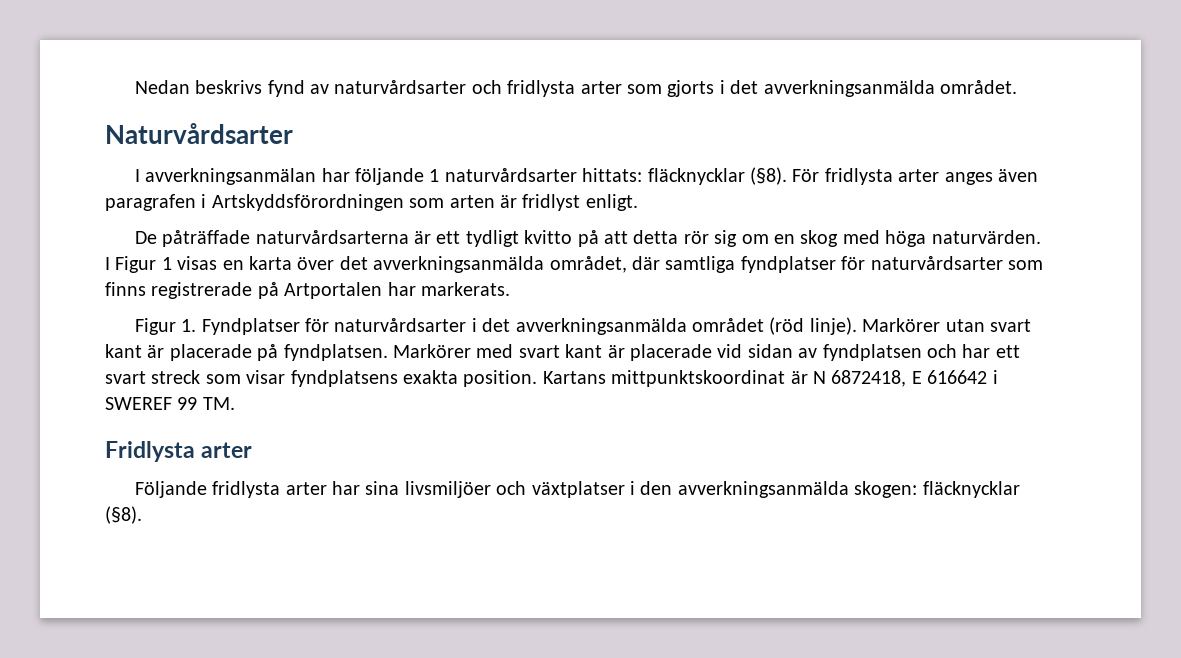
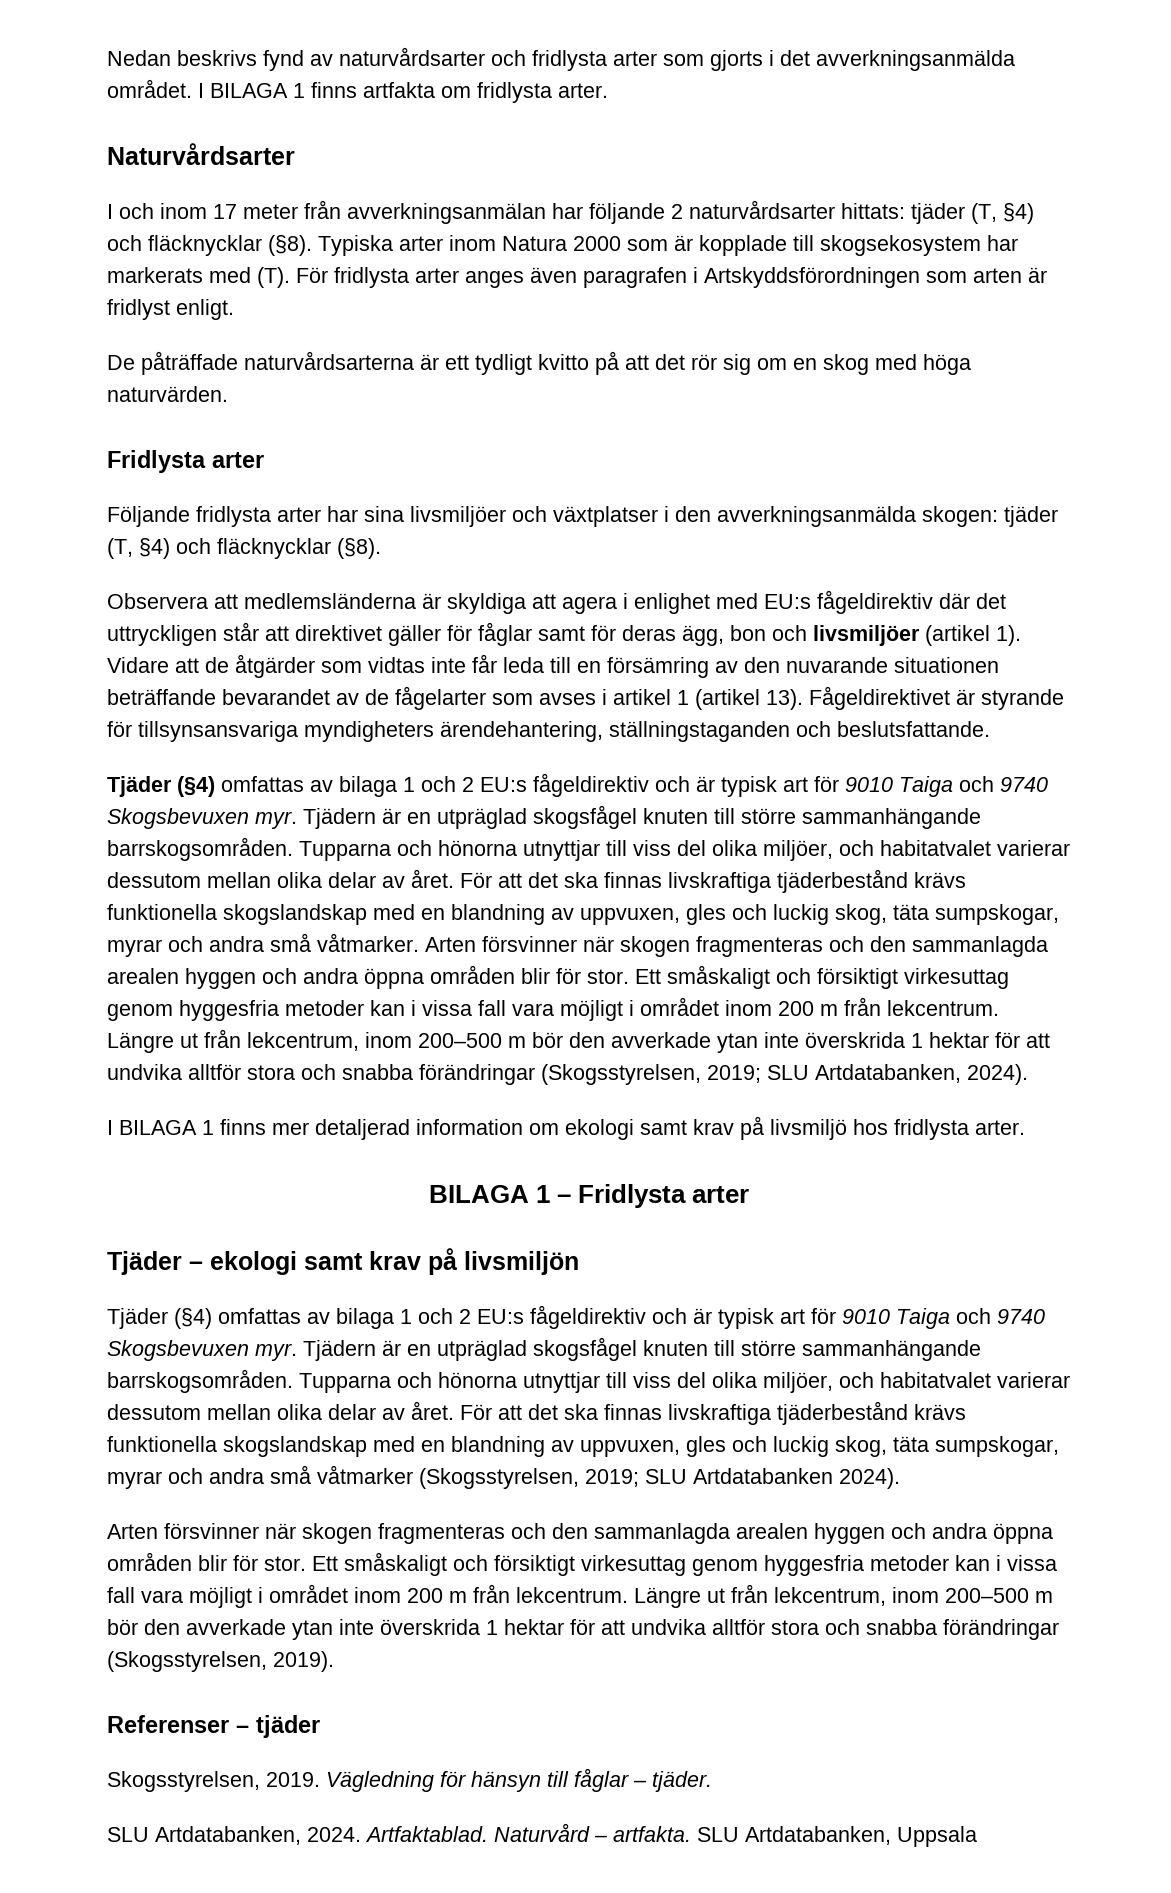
- Nedan beskrivs fynd av naturvårdsarter och fridlysta arter som gjorts i det avverkningsanmälda området.
+ Nedan beskrivs fynd av naturvårdsarter och fridlysta arter som gjorts i det avverkningsanmälda området. I BILAGA 1 finns artfakta om fridlysta arter.
  Naturvårdsarter
- I avverkningsanmälan har följande 1 naturvårdsarter hittats: fläcknycklar (§8). För fridlysta arter anges även paragrafen i Artskyddsförordningen som arten är fridlyst enligt.
+ I och inom 17 meter från avverkningsanmälan har följande 2 naturvårdsarter hittats: tjäder (T, §4) och fläcknycklar (§8). Typiska arter inom Natura 2000 som är kopplade till skogsekosystem har markerats med (T). För fridlysta arter anges även paragrafen i Artskyddsförordningen som arten är fridlyst enligt.
- De påträffade naturvårdsarterna är ett tydligt kvitto på att detta rör sig om en skog med höga naturvärden. I Figur 1 visas en karta över det avverkningsanmälda området, där samtliga fyndplatser för naturvårdsarter som finns registrerade på Artportalen har markerats.
- Figur 1. Fyndplatser för naturvårdsarter i det avverkningsanmälda området (röd linje). Markörer utan svart kant är placerade på fyndplatsen. Markörer med svart kant är placerade vid sidan av fyndplatsen och har ett svart streck som visar fyndplatsens exakta position. Kartans mittpunktskoordinat är N 6872418, E 616642 i SWEREF 99 TM.
+ De påträffade naturvårdsarterna är ett tydligt kvitto på att det rör sig om en skog med höga naturvärden.
- Följande fridlysta arter har sina livsmiljöer och växtplatser i den avverkningsanmälda skogen: fläcknycklar (§8).
+ Följande fridlysta arter har sina livsmiljöer och växtplatser i den avverkningsanmälda skogen: tjäder (T, §4) och fläcknycklar (§8).
+ Observera att medlemsländerna är skyldiga att agera i enlighet med EU:s fågeldirektiv där det uttryckligen står att direktivet gäller för fåglar samt för deras ägg, bon och livsmiljöer (artikel 1). Vidare att de åtgärder som vidtas inte får leda till en försämring av den nuvarande situationen beträffande bevarandet av de fågelarter som avses i artikel 1 (artikel 13). Fågeldirektivet är styrande för tillsynsansvariga myndigheters ärendehantering, ställningstaganden och beslutsfattande.
+ Tjäder (§4) omfattas av bilaga 1 och 2 EU:s fågeldirektiv och är typisk art för 9010 Taiga och 9740 Skogsbevuxen myr. Tjädern är en utpräglad skogsfågel knuten till större sammanhängande barrskogsområden. Tupparna och hönorna utnyttjar till viss del olika miljöer, och habitatvalet varierar dessutom mellan olika delar av året. För att det ska finnas livskraftiga tjäderbestånd krävs funktionella skogslandskap med en blandning av uppvuxen, gles och luckig skog, täta sumpskogar, myrar och andra små våtmarker. Arten försvinner när skogen fragmenteras och den sammanlagda arealen hyggen och andra öppna områden blir för stor. Ett småskaligt och försiktigt virkesuttag genom hyggesfria metoder kan i vissa fall vara möjligt i området inom 200 m från lekcentrum. Längre ut från lekcentrum, inom 200–500 m bör den avverkade ytan inte överskrida 1 hektar för att undvika alltför stora och snabba förändringar (Skogsstyrelsen, 2019; SLU Artdatabanken, 2024).
+ I BILAGA 1 finns mer detaljerad information om ekologi samt krav på livsmiljö hos fridlysta arter.
+ BILAGA 1 – Fridlysta arter
+ Tjäder – ekologi samt krav på livsmiljön
+ Tjäder (§4) omfattas av bilaga 1 och 2 EU:s fågeldirektiv och är typisk art för 9010 Taiga och 9740 Skogsbevuxen myr. Tjädern är en utpräglad skogsfågel knuten till större sammanhängande barrskogsområden. Tupparna och hönorna utnyttjar till viss del olika miljöer, och habitatvalet varierar dessutom mellan olika delar av året. För att det ska finnas livskraftiga tjäderbestånd krävs funktionella skogslandskap med en blandning av uppvuxen, gles och luckig skog, täta sumpskogar, myrar och andra små våtmarker (Skogsstyrelsen, 2019; SLU Artdatabanken 2024).
+ Arten försvinner när skogen fragmenteras och den sammanlagda arealen hyggen och andra öppna områden blir för stor. Ett småskaligt och försiktigt virkesuttag genom hyggesfria metoder kan i vissa fall vara möjligt i området inom 200 m från lekcentrum. Längre ut från lekcentrum, inom 200–500 m bör den avverkade ytan inte överskrida 1 hektar för att undvika alltför stora och snabba förändringar (Skogsstyrelsen, 2019).
+ Referenser – tjäder
+ Skogsstyrelsen, 2019. Vägledning för hänsyn till fåglar – tjäder.
+ SLU Artdatabanken, 2024. Artfaktablad. Naturvård – artfakta. SLU Artdatabanken, Uppsala

